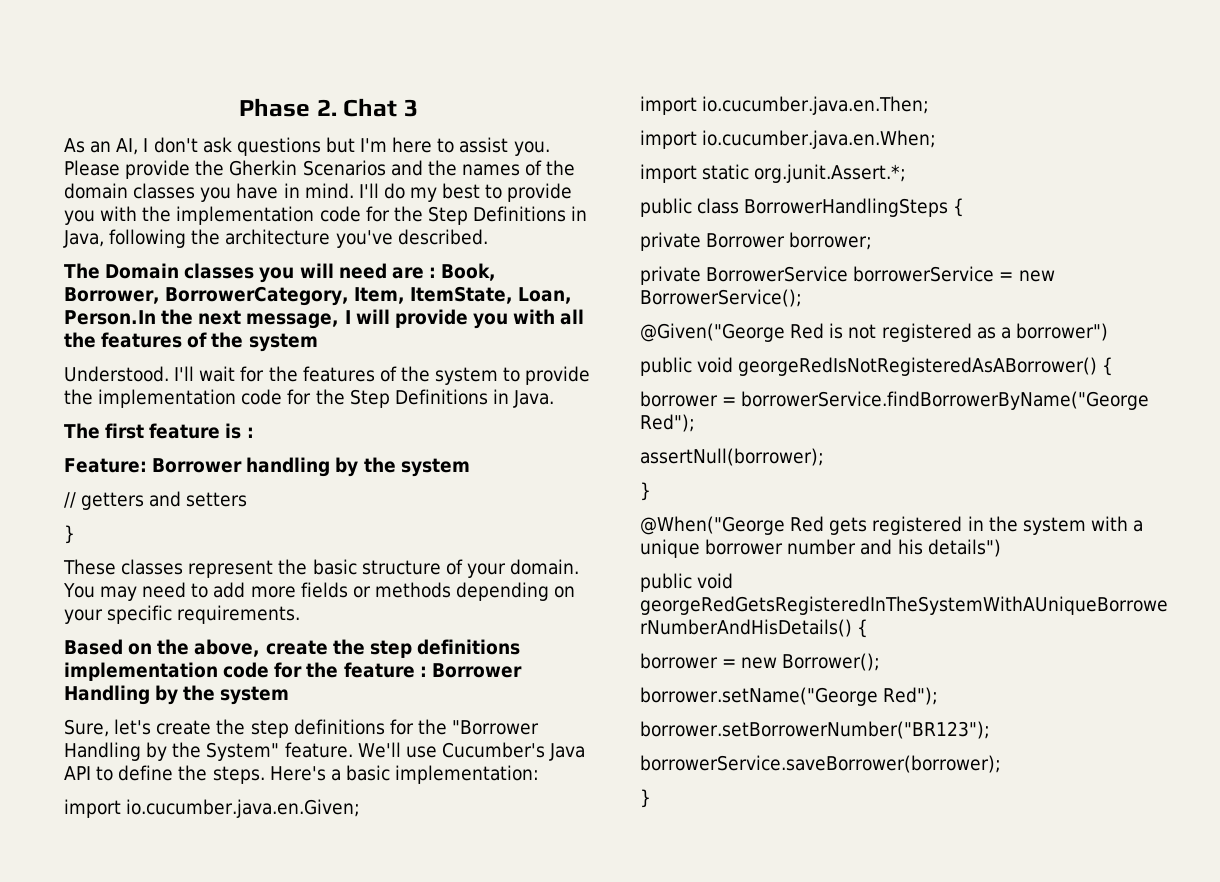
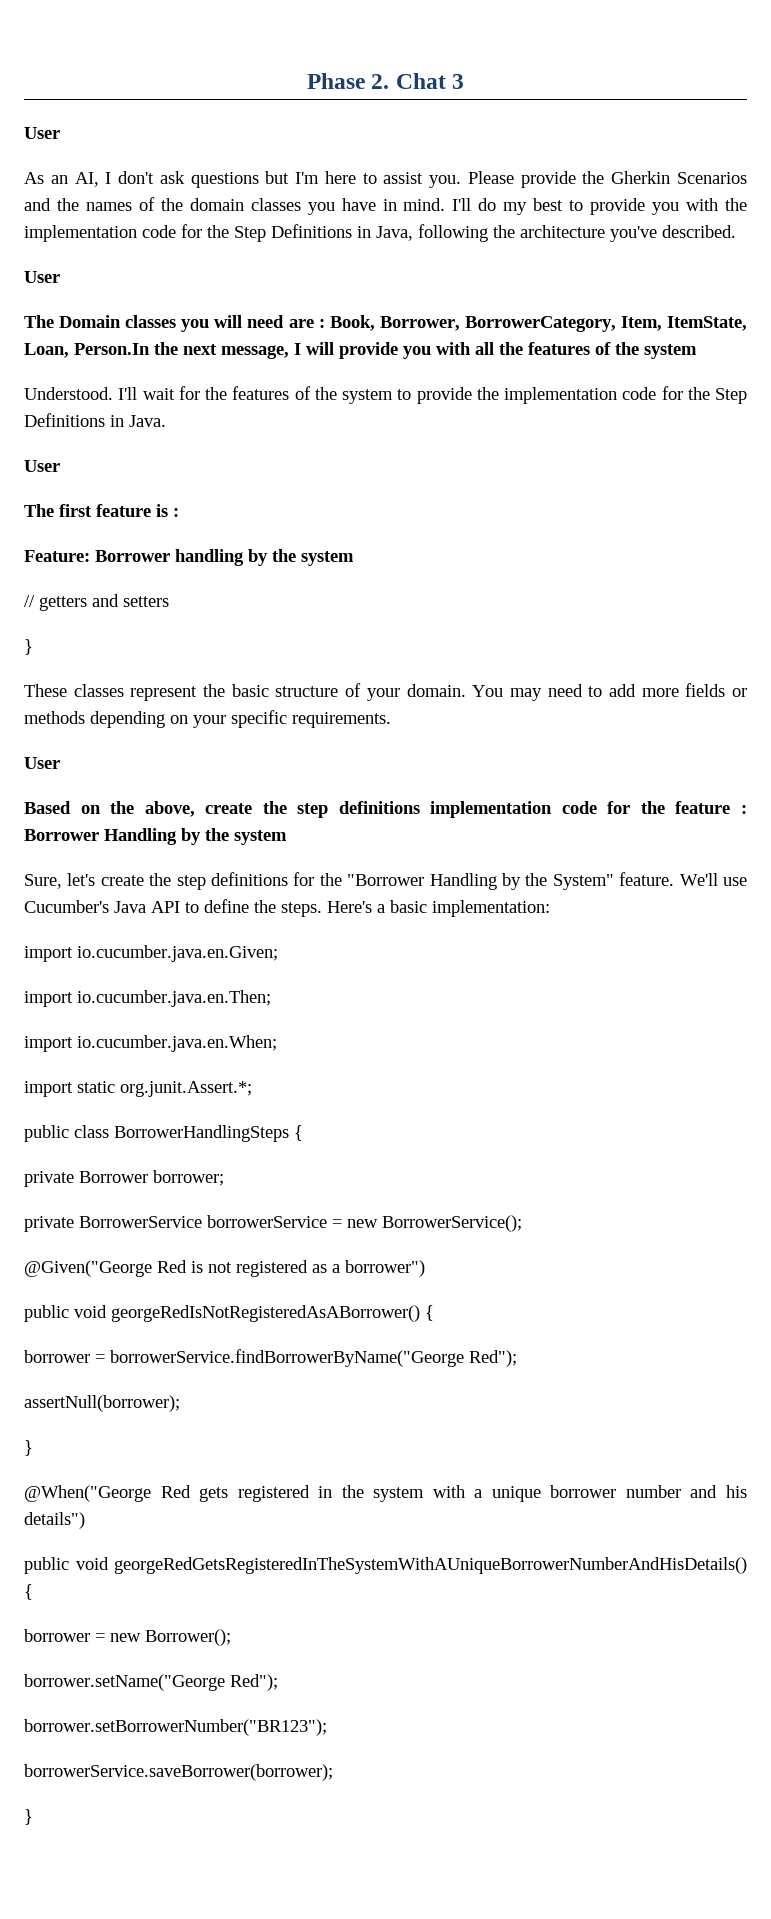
  Phase 2. Chat 3
+ User
  I'll do my best to provide you with the implementation code for the Step Definitions in Java, following the architecture you've described.
+ User
  I'll wait for the features of the system to provide the implementation code for the Step Definitions in Java.
+ User
  You may need to add more fields or methods depending on your specific requirements.
+ User

